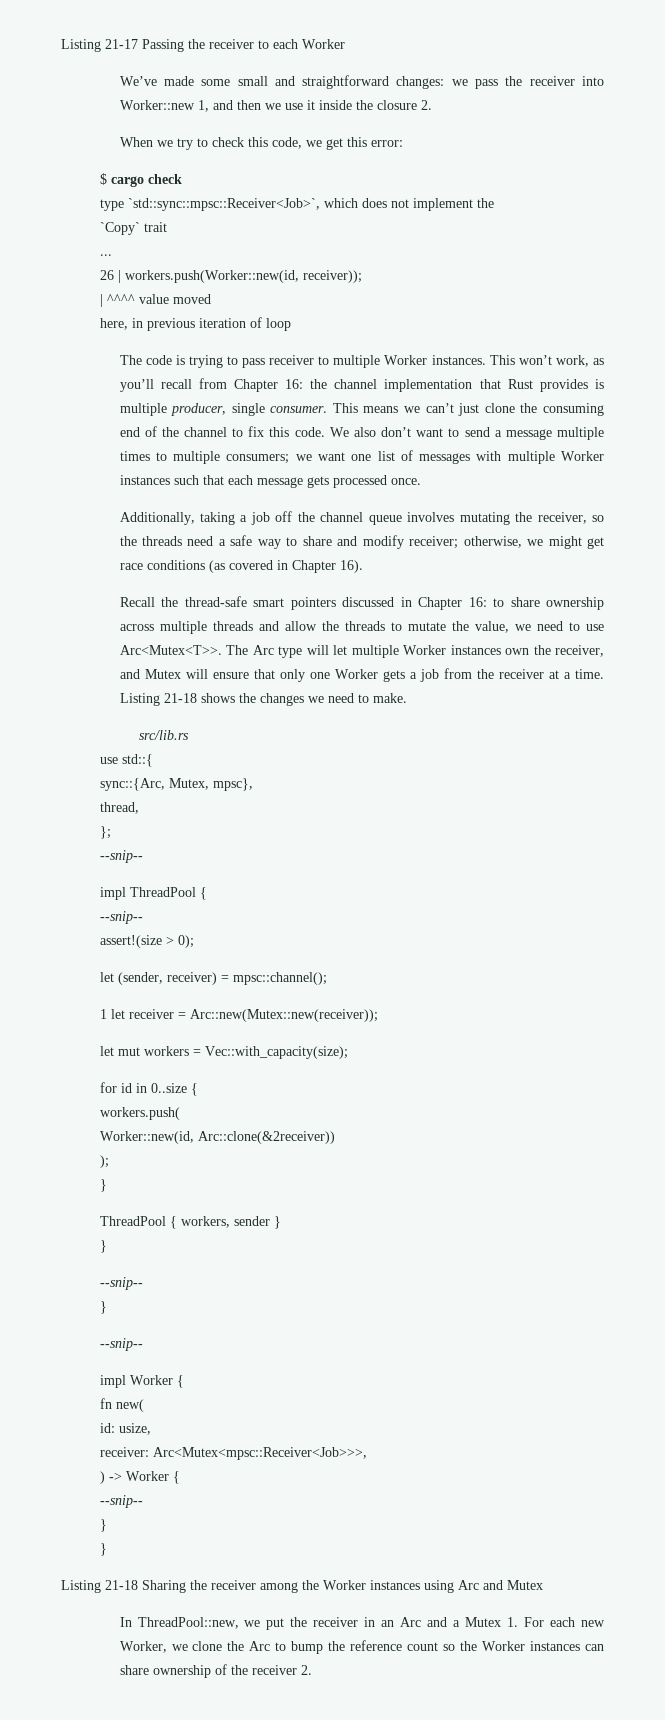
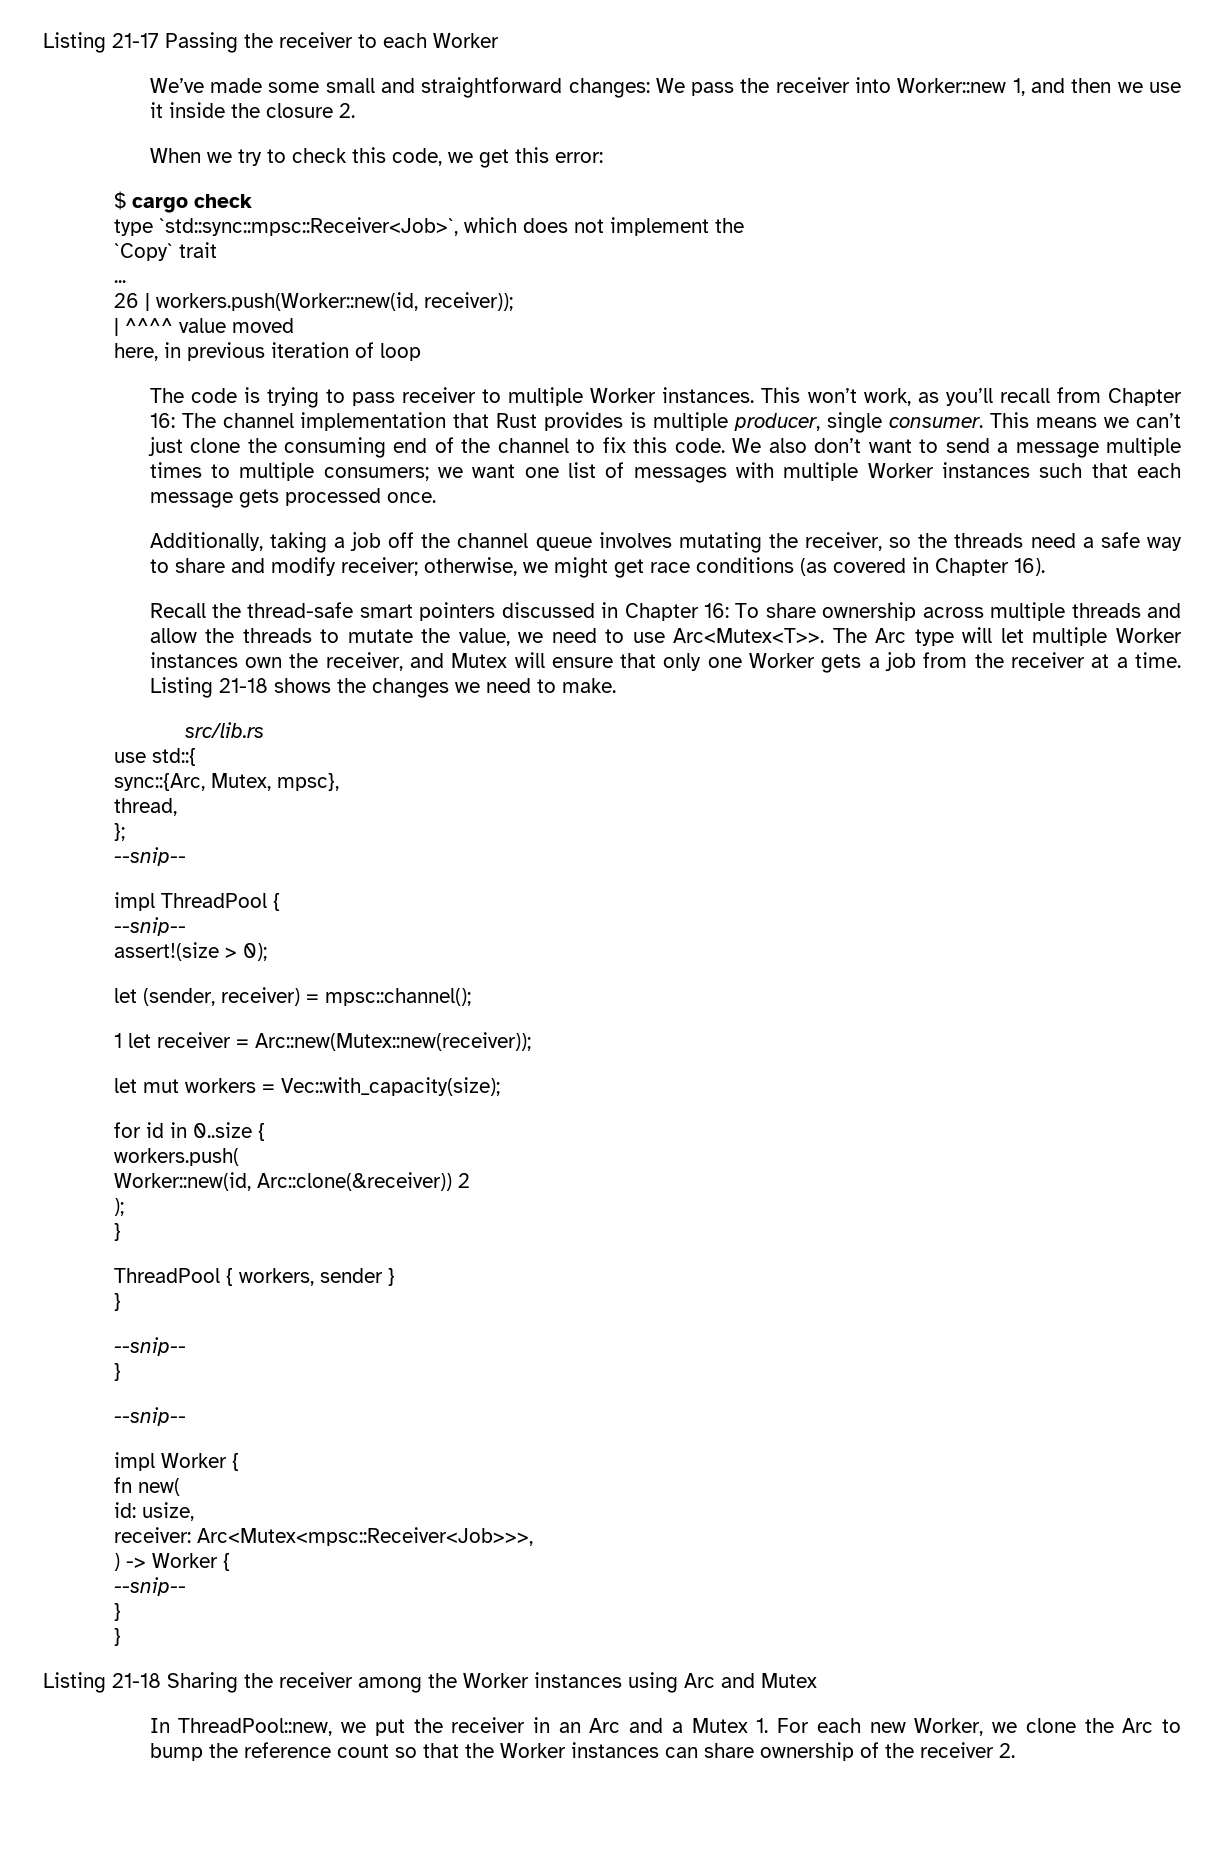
- We’ve made some small and straightforward changes: we pass the receiver into Worker::new 1, and then we use it inside the closure 2.
+ We’ve made some small and straightforward changes: We pass the receiver into Worker::new 1, and then we use it inside the closure 2.
- This won’t work, as you’ll recall from Chapter 16: the channel implementation that Rust provides is multiple producer, single consumer.
+ This won’t work, as you’ll recall from Chapter 16: The channel implementation that Rust provides is multiple producer, single consumer.
- Recall the thread-safe smart pointers discussed in Chapter 16: to share ownership across multiple threads and allow the threads to mutate the value, we need to use Arc<Mutex<T>>.
+ Recall the thread-safe smart pointers discussed in Chapter 16: To share ownership across multiple threads and allow the threads to mutate the value, we need to use Arc<Mutex<T>>.
- Worker::new(id, Arc::clone(&2receiver))
+ Worker::new(id, Arc::clone(&receiver)) 2
- In ThreadPool::new, we put the receiver in an Arc and a Mutex 1. For each new Worker, we clone the Arc to bump the reference count so the Worker instances can share ownership of the receiver 2.
+ In ThreadPool::new, we put the receiver in an Arc and a Mutex 1. For each new Worker, we clone the Arc to bump the reference count so that the Worker instances can share ownership of the receiver 2.

